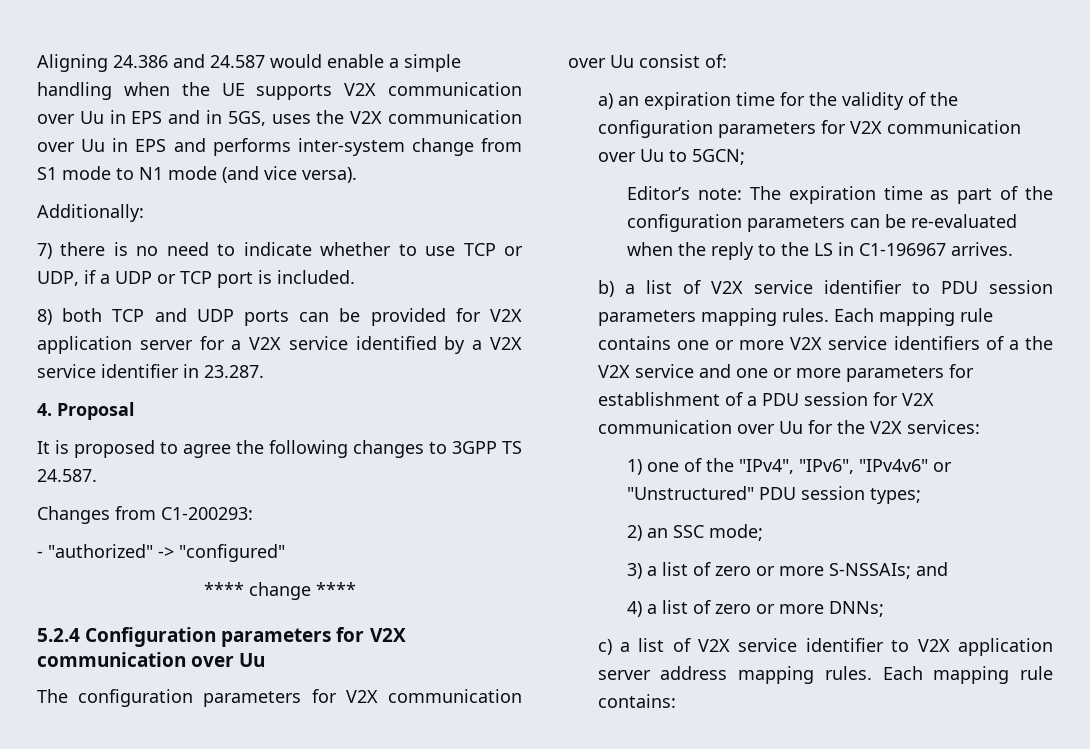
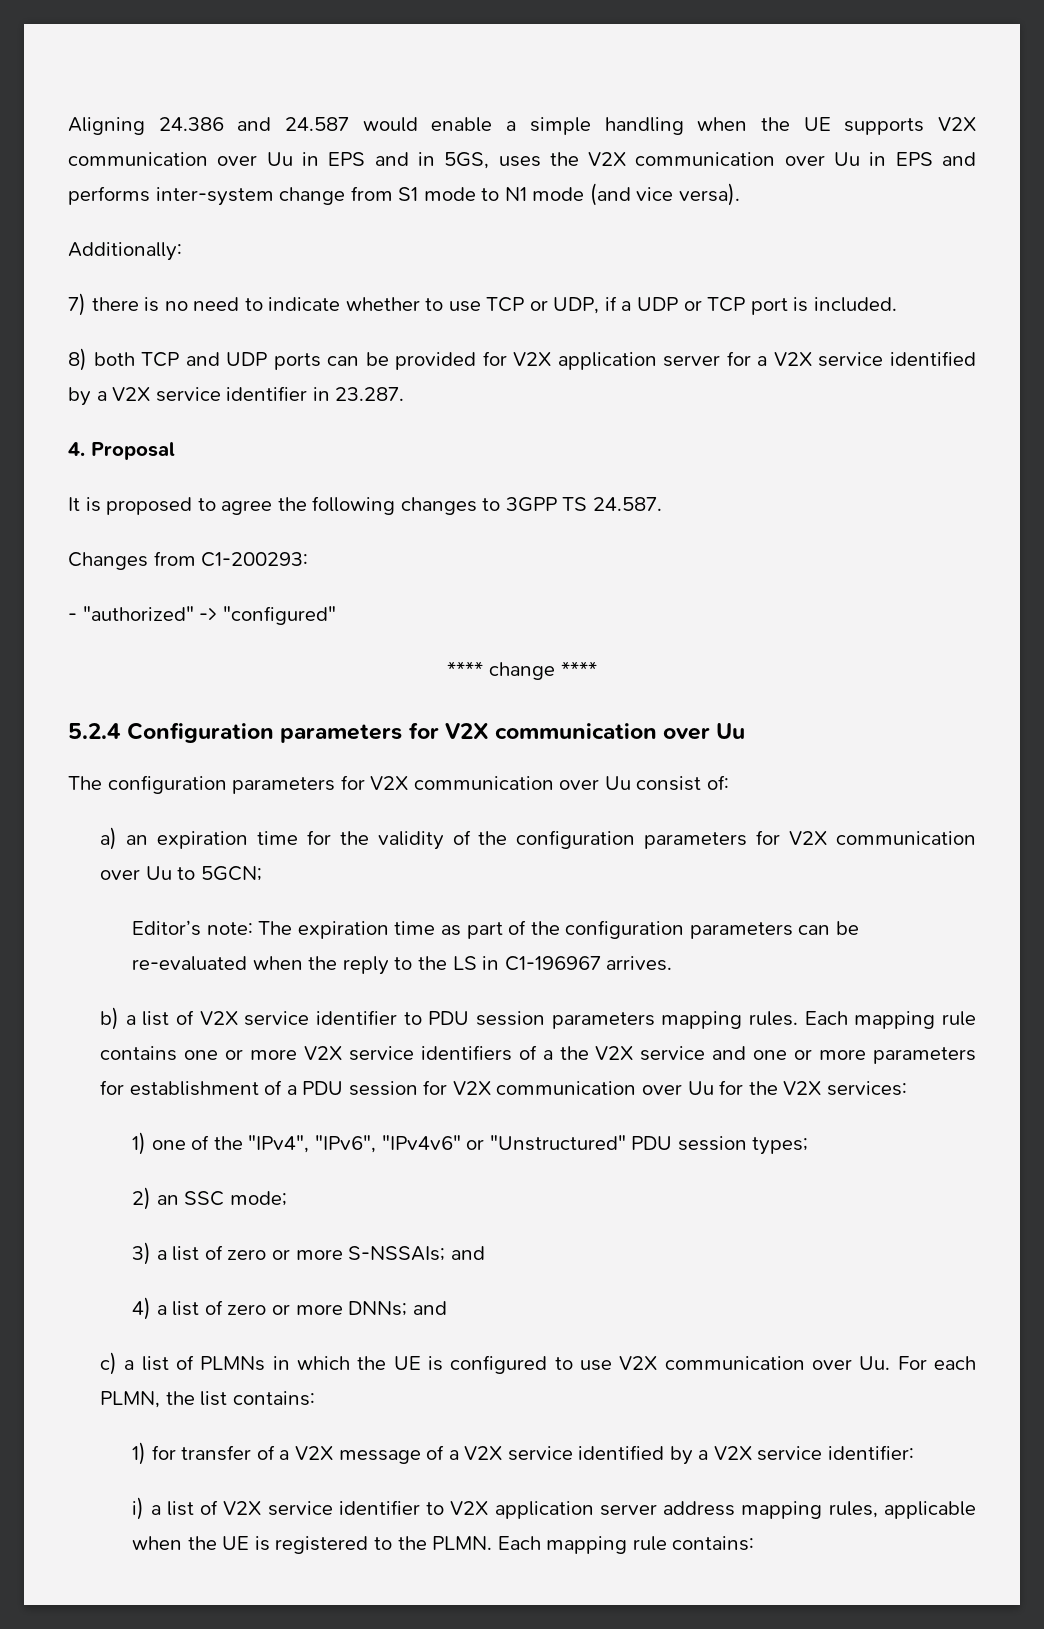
- 4) a list of zero or more DNNs;
+ 4) a list of zero or more DNNs; and
- c) a list of V2X service identifier to V2X application server address mapping rules.
+ c) a list of PLMNs in which the UE is configured to use V2X communication over Uu. For each PLMN, the list contains:
+ 1) for transfer of a V2X message of a V2X service identified by a V2X service identifier:
+ i) a list of V2X service identifier to V2X application server address mapping rules, applicable when the UE is registered to the PLMN.

